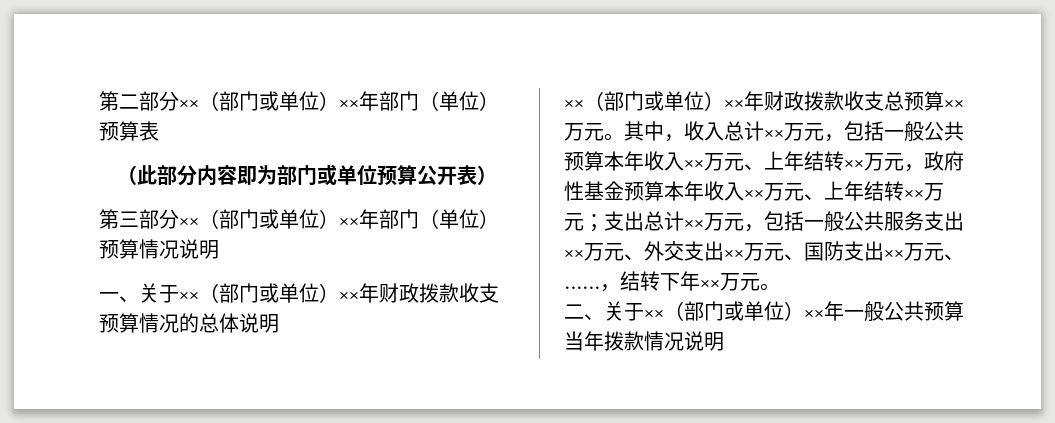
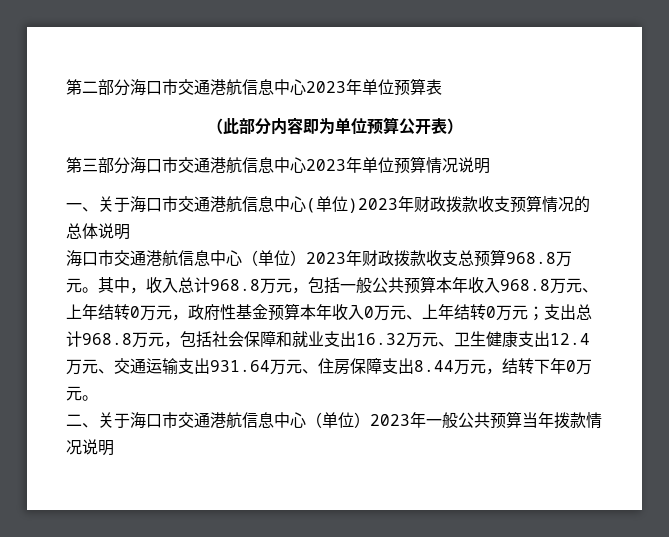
- 第二部分××（部门或单位）××年部门（单位）预算表
+ 第二部分海口市交通港航信息中心2023年单位预算表
- （此部分内容即为部门或单位预算公开表）
+ （此部分内容即为单位预算公开表）
- 第三部分××（部门或单位）××年部门（单位）预算情况说明
+ 第三部分海口市交通港航信息中心2023年单位预算情况说明
- 一、关于××（部门或单位）××年财政拨款收支预算情况的总体说明
+ 一、关于海口市交通港航信息中心(单位)2023年财政拨款收支预算情况的总体说明
- ××（部门或单位）××年财政拨款收支总预算××万元。
+ 海口市交通港航信息中心（单位）2023年财政拨款收支总预算968.8万元。
- 其中，收入总计××万元，包括一般公共预算本年收入××万元、上年结转××万元，政府性基金预算本年收入××万元、上年结转××万元；支出总计××万元，包括一般公共服务支出××万元、外交支出××万元、国防支出××万元、……，结转下年××万元。
+ 其中，收入总计968.8万元，包括一般公共预算本年收入968.8万元、上年结转0万元，政府性基金预算本年收入0万元、上年结转0万元；支出总计968.8万元，包括社会保障和就业支出16.32万元、卫生健康支出12.4万元、交通运输支出931.64万元、住房保障支出8.44万元，结转下年0万元。
- 二、关于××（部门或单位）××年一般公共预算当年拨款情况说明
+ 二、关于海口市交通港航信息中心（单位）2023年一般公共预算当年拨款情况说明

